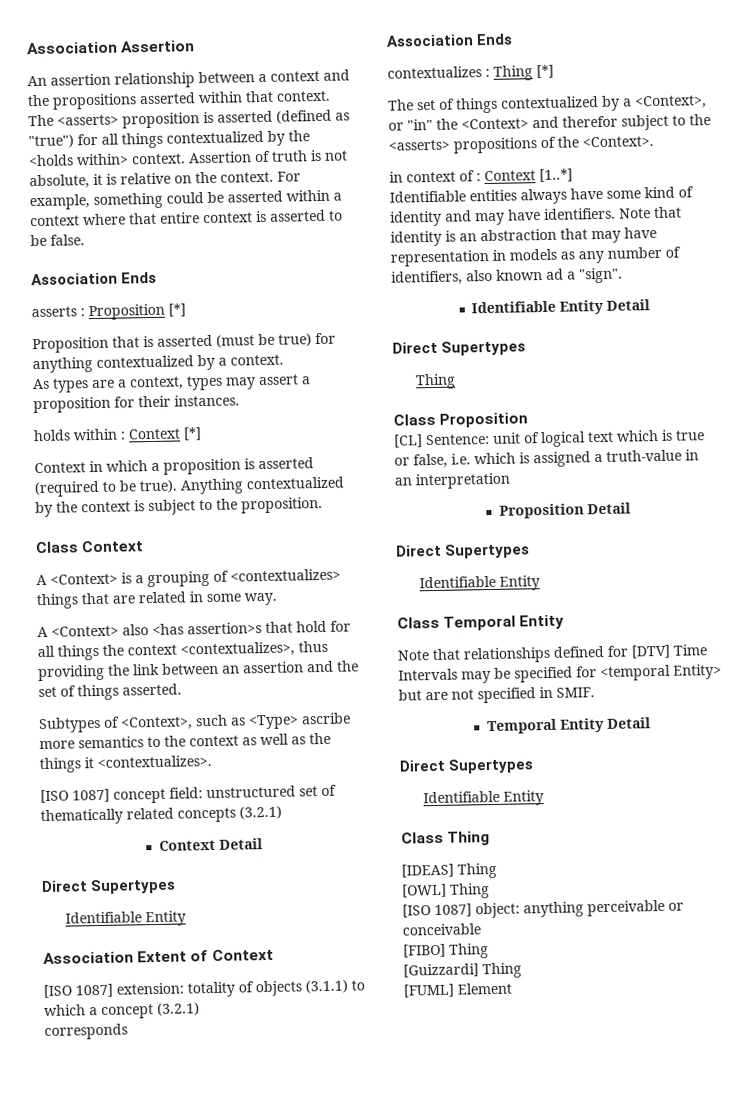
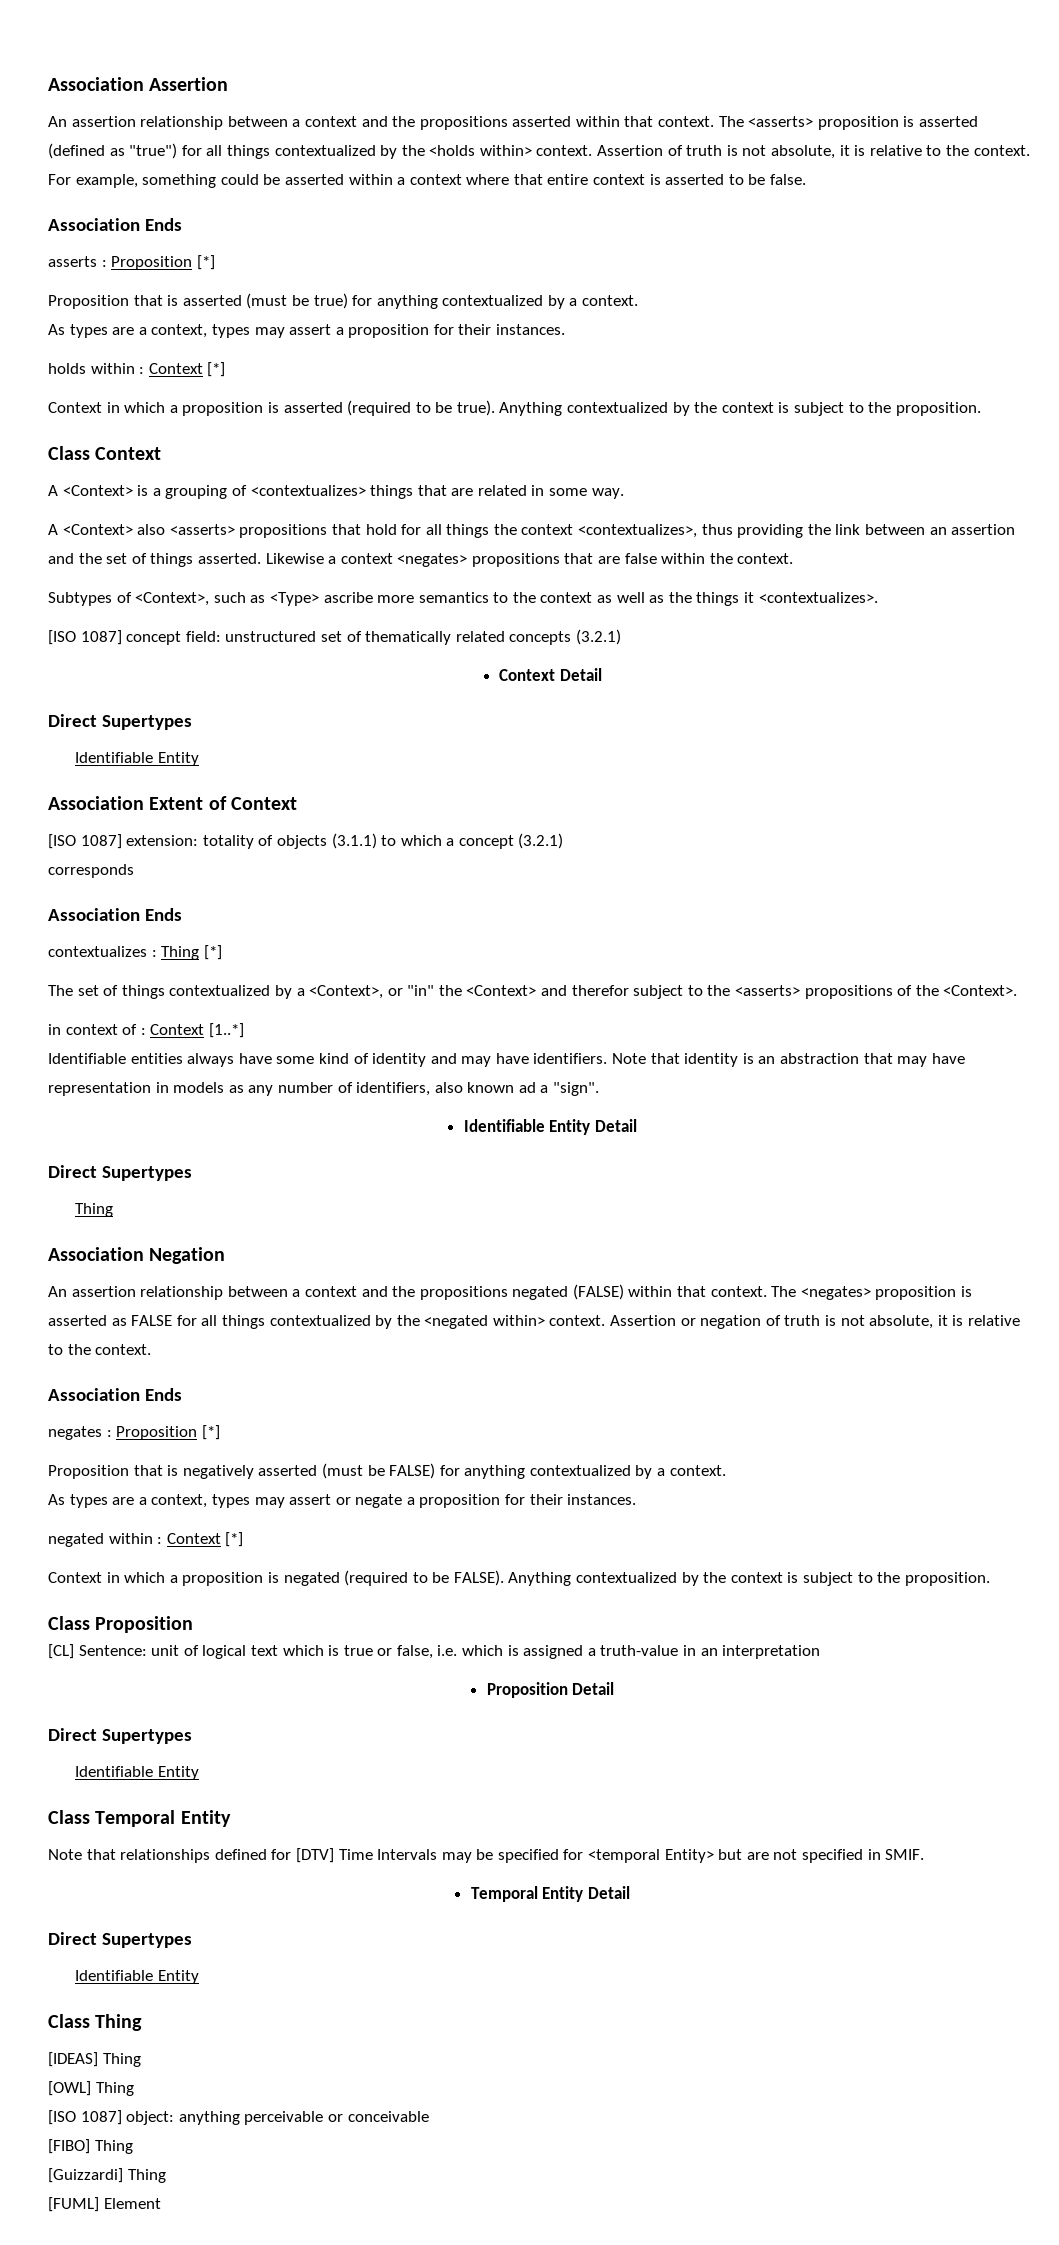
- Assertion of truth is not absolute, it is relative on the context.
+ Assertion of truth is not absolute, it is relative to the context.
- A <Context> also <has assertion>s that hold for all things the context <contextualizes>, thus providing the link between an assertion and the set of things asserted.
+ A <Context> also <asserts> propositions that hold for all things the context <contextualizes>, thus providing the link between an assertion and the set of things asserted. Likewise a context <negates> propositions that are false within the context.
+ Association Negation
+ An assertion relationship between a context and the propositions negated (FALSE) within that context. The <negates> proposition is asserted as FALSE for all things contextualized by the <negated within> context. Assertion or negation of truth is not absolute, it is relative to the context.
+ Association Ends
+ negates : Proposition [*]
+ Proposition that is negatively asserted (must be FALSE) for anything contextualized by a context.
+ As types are a context, types may assert or negate a proposition for their instances.
+ negated within : Context [*]
+ Context in which a proposition is negated (required to be FALSE). Anything contextualized by the context is subject to the proposition.

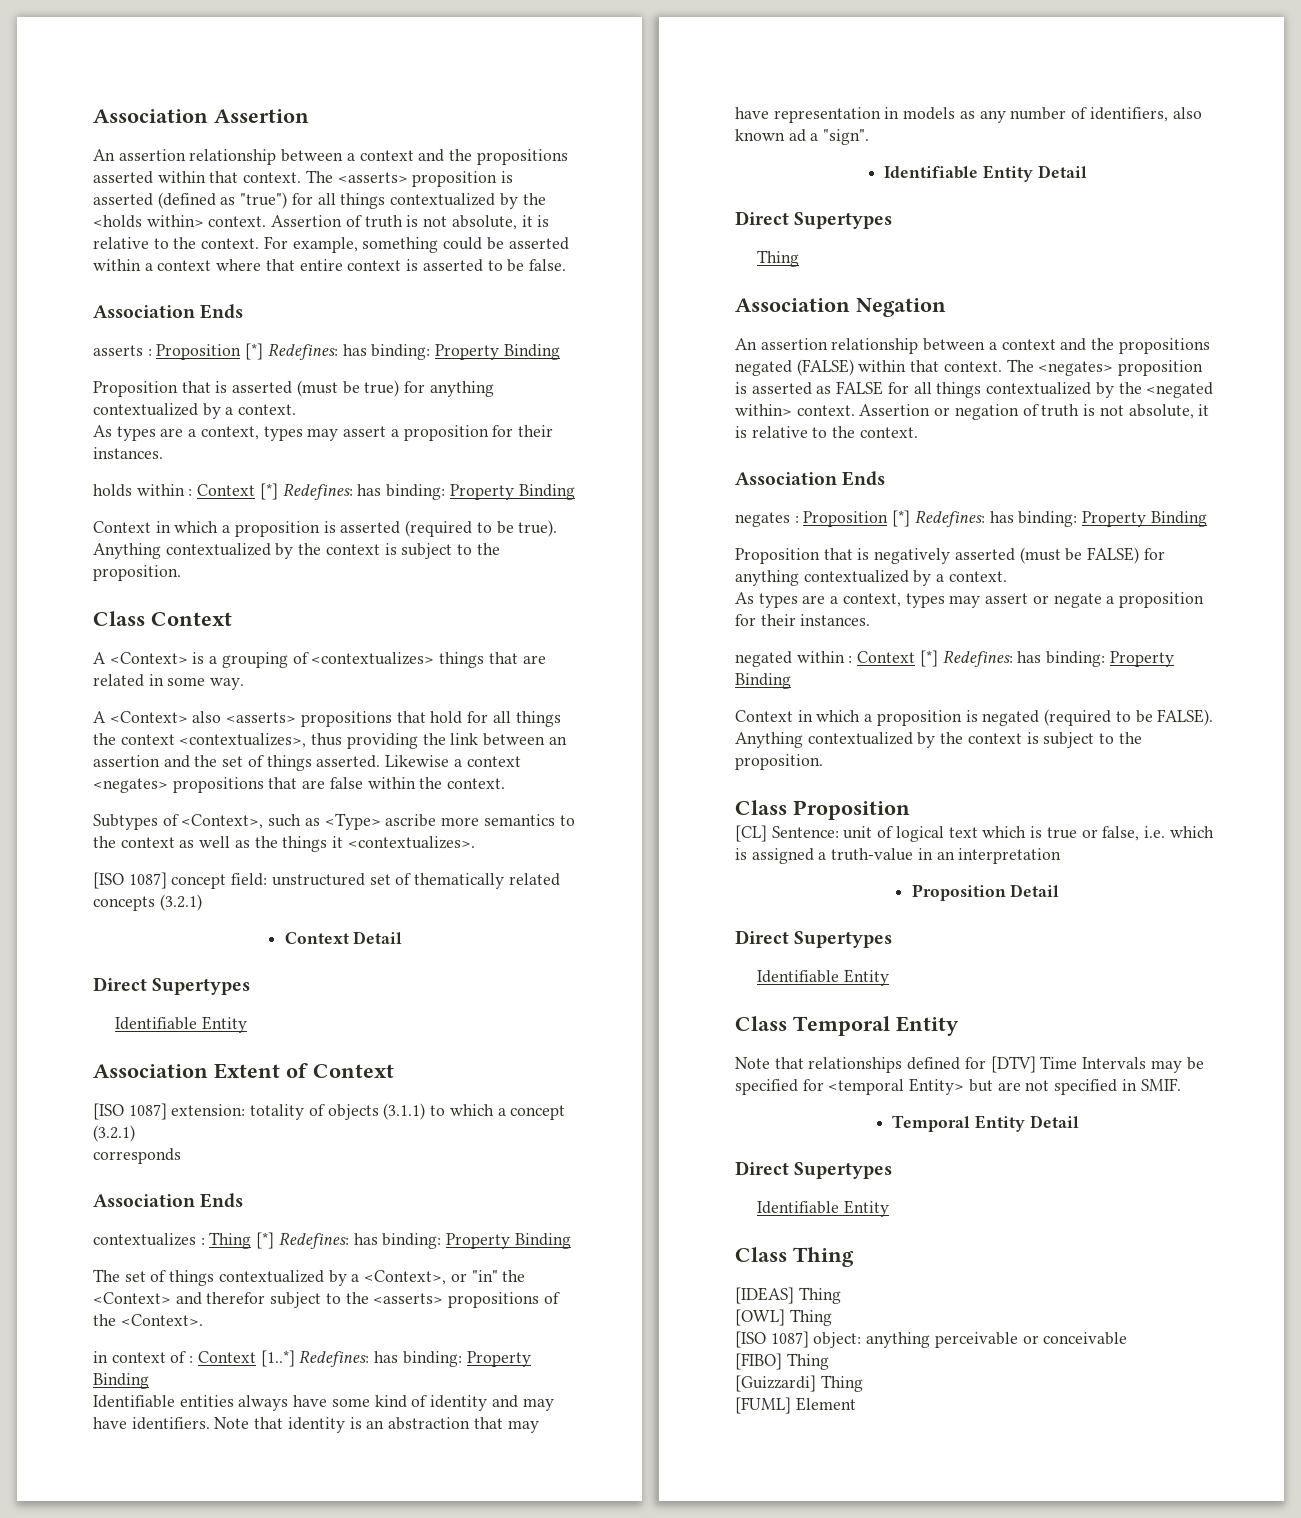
- asserts : Proposition [*]
+ asserts : Proposition [*] Redefines: has binding: Property Binding
- holds within : Context [*]
+ holds within : Context [*] Redefines: has binding: Property Binding
- contextualizes : Thing [*]
+ contextualizes : Thing [*] Redefines: has binding: Property Binding
- in context of : Context [1..*]
+ in context of : Context [1..*] Redefines: has binding: Property Binding
- negates : Proposition [*]
+ negates : Proposition [*] Redefines: has binding: Property Binding
- negated within : Context [*]
+ negated within : Context [*] Redefines: has binding: Property Binding

